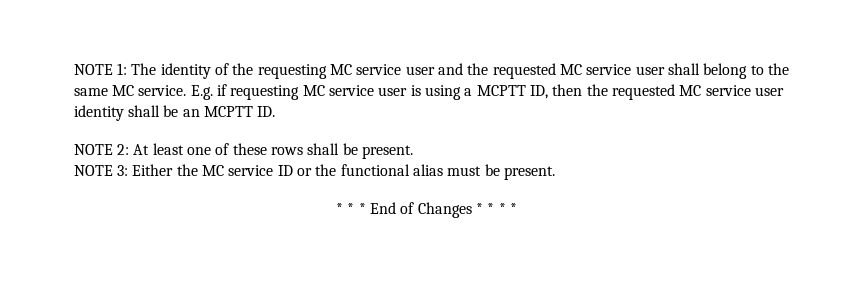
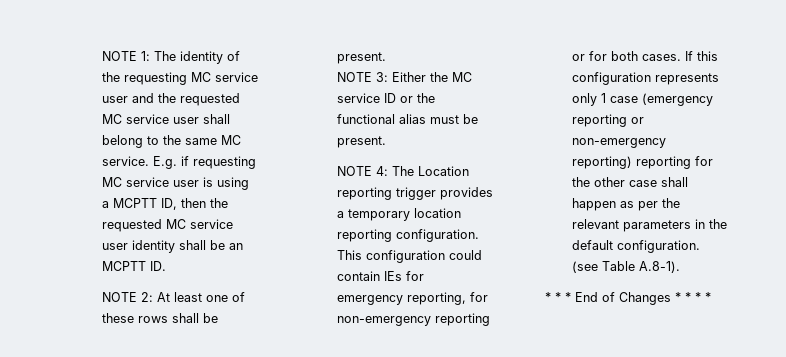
+ NOTE 4: The Location reporting trigger provides a temporary location reporting configuration. This configuration could contain IEs for emergency reporting, for non-emergency reporting or for both cases. If this configuration represents only 1 case (emergency reporting or non-emergency reporting) reporting for the other case shall happen as per the relevant parameters in the default configuration. (see Table A.8-1).

